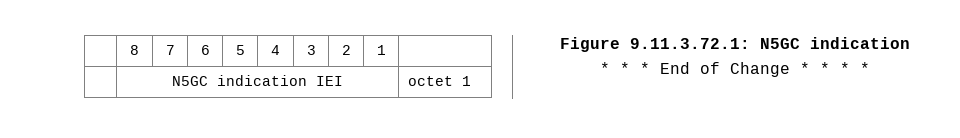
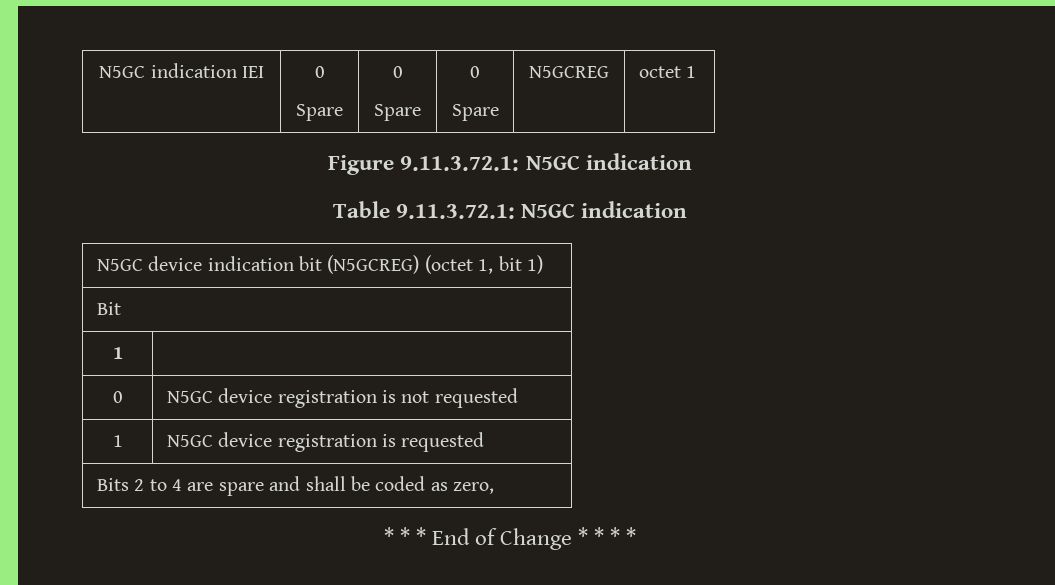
- | 8 | 7 | 6 | 5 | 4 | 3 | 2 | 1 |
- | N5GC indication IEI | octet 1
+ N5GC indication IEI | 0
+ Spare | 0
+ Spare | 0
+ Spare | N5GCREG | octet 1
+ Table 9.11.3.72.1: N5GC indication
+ N5GC device indication bit (N5GCREG) (octet 1, bit 1)
+ Bit
+ 1 |
+ 0 | N5GC device registration is not requested
+ 1 | N5GC device registration is requested
+ Bits 2 to 4 are spare and shall be coded as zero,

